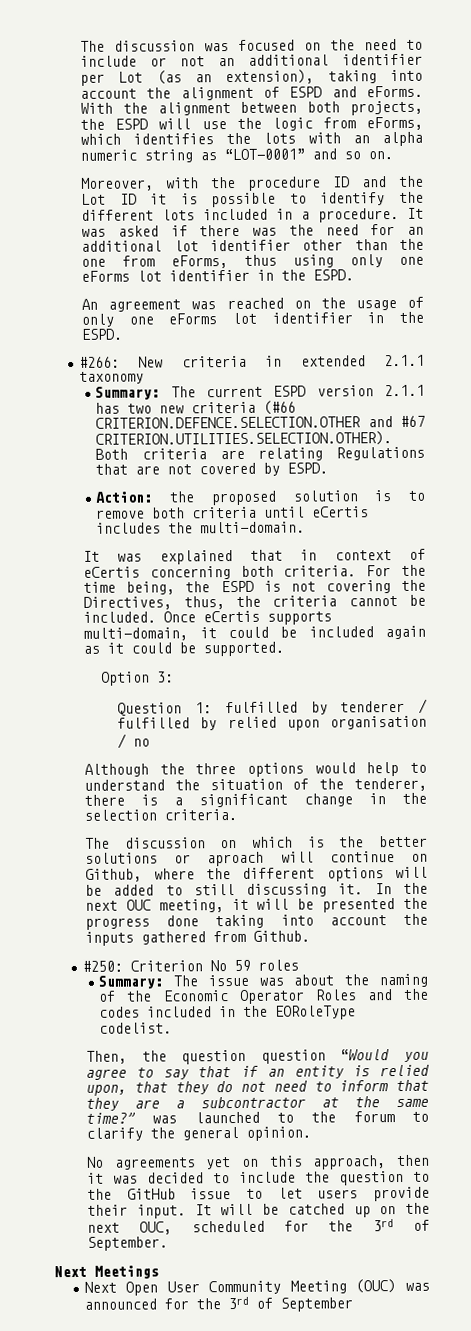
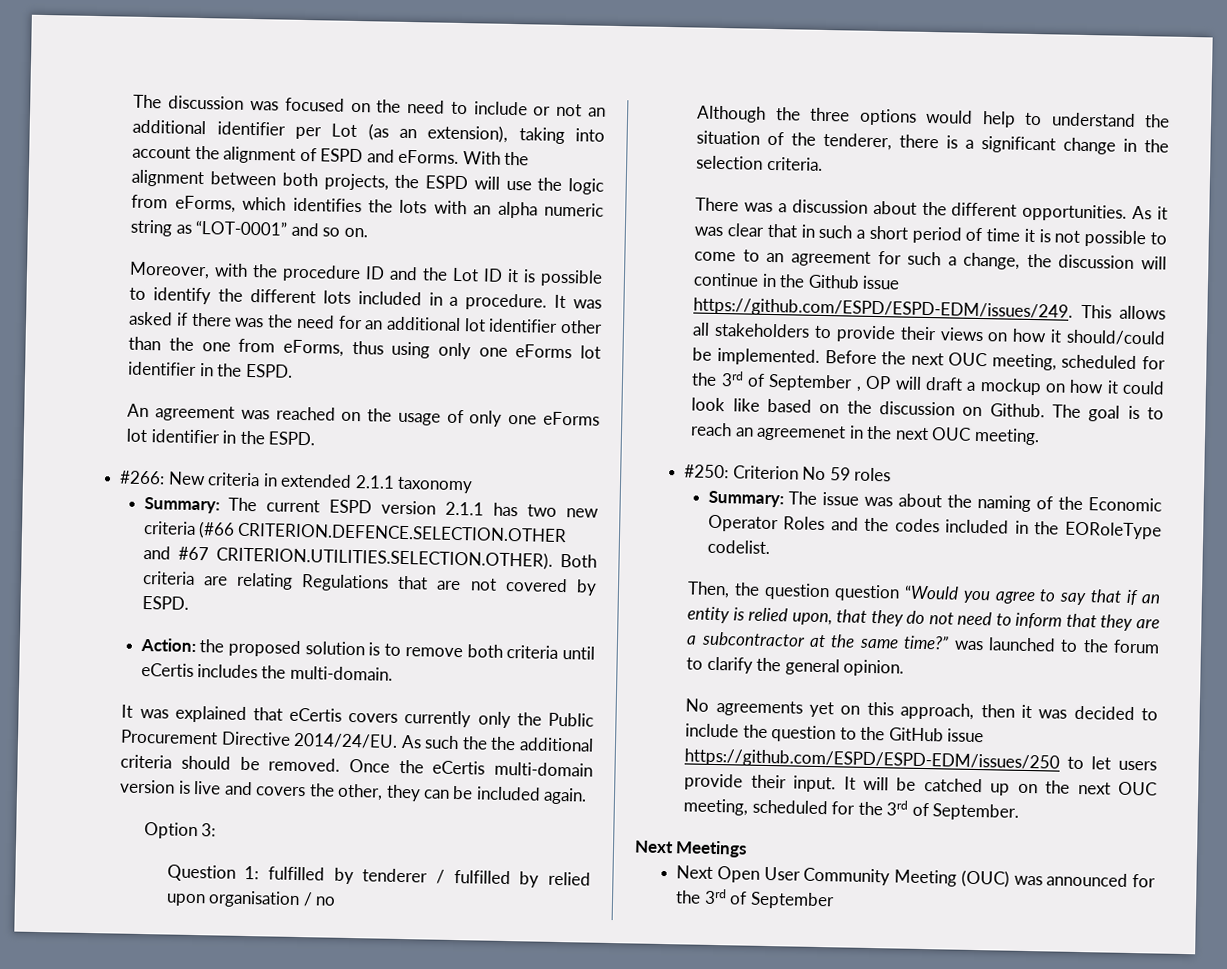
- It was explained that in context of eCertis concerning both criteria. For the time being, the ESPD is not covering the Directives, thus, the criteria cannot be included. Once eCertis supports multi-domain, it could be included again as it could be supported.
+ It was explained that eCertis covers currently only the Public Procurement Directive 2014/24/EU. As such the the additional criteria should be removed. Once the eCertis multi-domain version is live and covers the other, they can be included again.
- The discussion on which is the better solutions or aproach will continue on Github, where the different options will be added to still discussing it. In the next OUC meeting, it will be presented the progress done taking into account the inputs gathered from Github.
+ There was a discussion about the different opportunities. As it was clear that in such a short period of time it is not possible to come to an agreement for such a change, the discussion will continue in the Github issue https://github.com/ESPD/ESPD-EDM/issues/249. This allows all stakeholders to provide their views on how it should/could be implemented. Before the next OUC meeting, scheduled for the 3rd of September , OP will draft a mockup on how it could look like based on the discussion on Github. The goal is to reach an agreemenet in the next OUC meeting.
- No agreements yet on this approach, then it was decided to include the question to the GitHub issue to let users provide their input.
+ No agreements yet on this approach, then it was decided to include the question to the GitHub issue https://github.com/ESPD/ESPD-EDM/issues/250 to let users provide their input.
- It will be catched up on the next OUC, scheduled for the 3rd of September.
+ It will be catched up on the next OUC meeting, scheduled for the 3rd of September.

